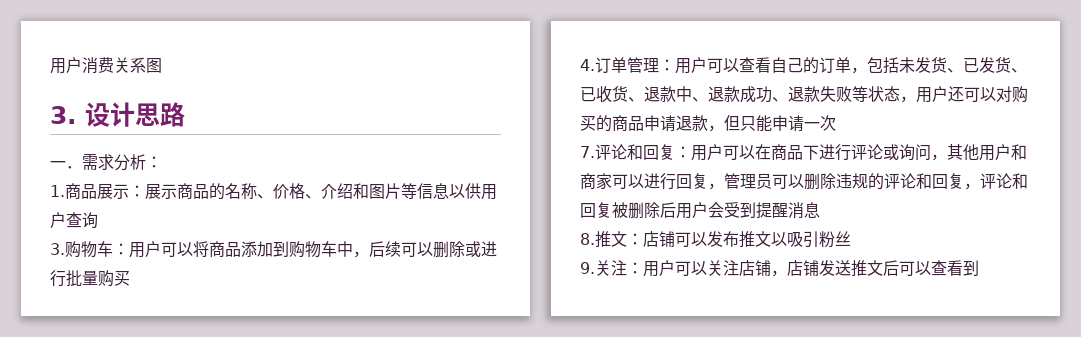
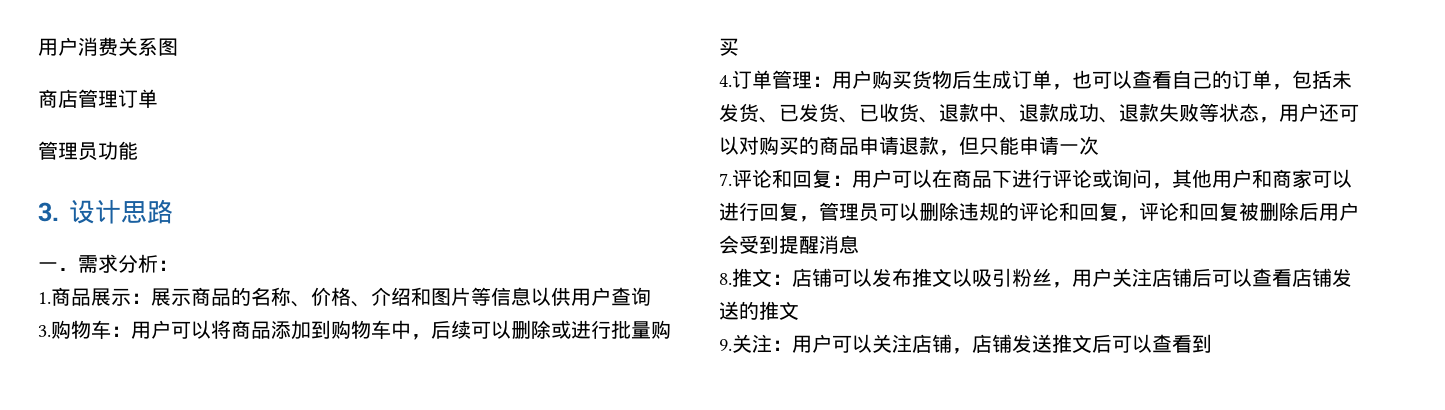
+ 商店管理订单
+ 管理员功能
- 4.订单管理：用户可以查看自己的订单，包括未发货、已发货、已收货、退款中、退款成功、退款失败等状态，用户还可以对购买的商品申请退款，但只能申请一次
+ 4.订单管理：用户购买货物后生成订单，也可以查看自己的订单，包括未发货、已发货、已收货、退款中、退款成功、退款失败等状态，用户还可以对购买的商品申请退款，但只能申请一次
- 8.推文：店铺可以发布推文以吸引粉丝
+ 8.推文：店铺可以发布推文以吸引粉丝，用户关注店铺后可以查看店铺发送的推文

